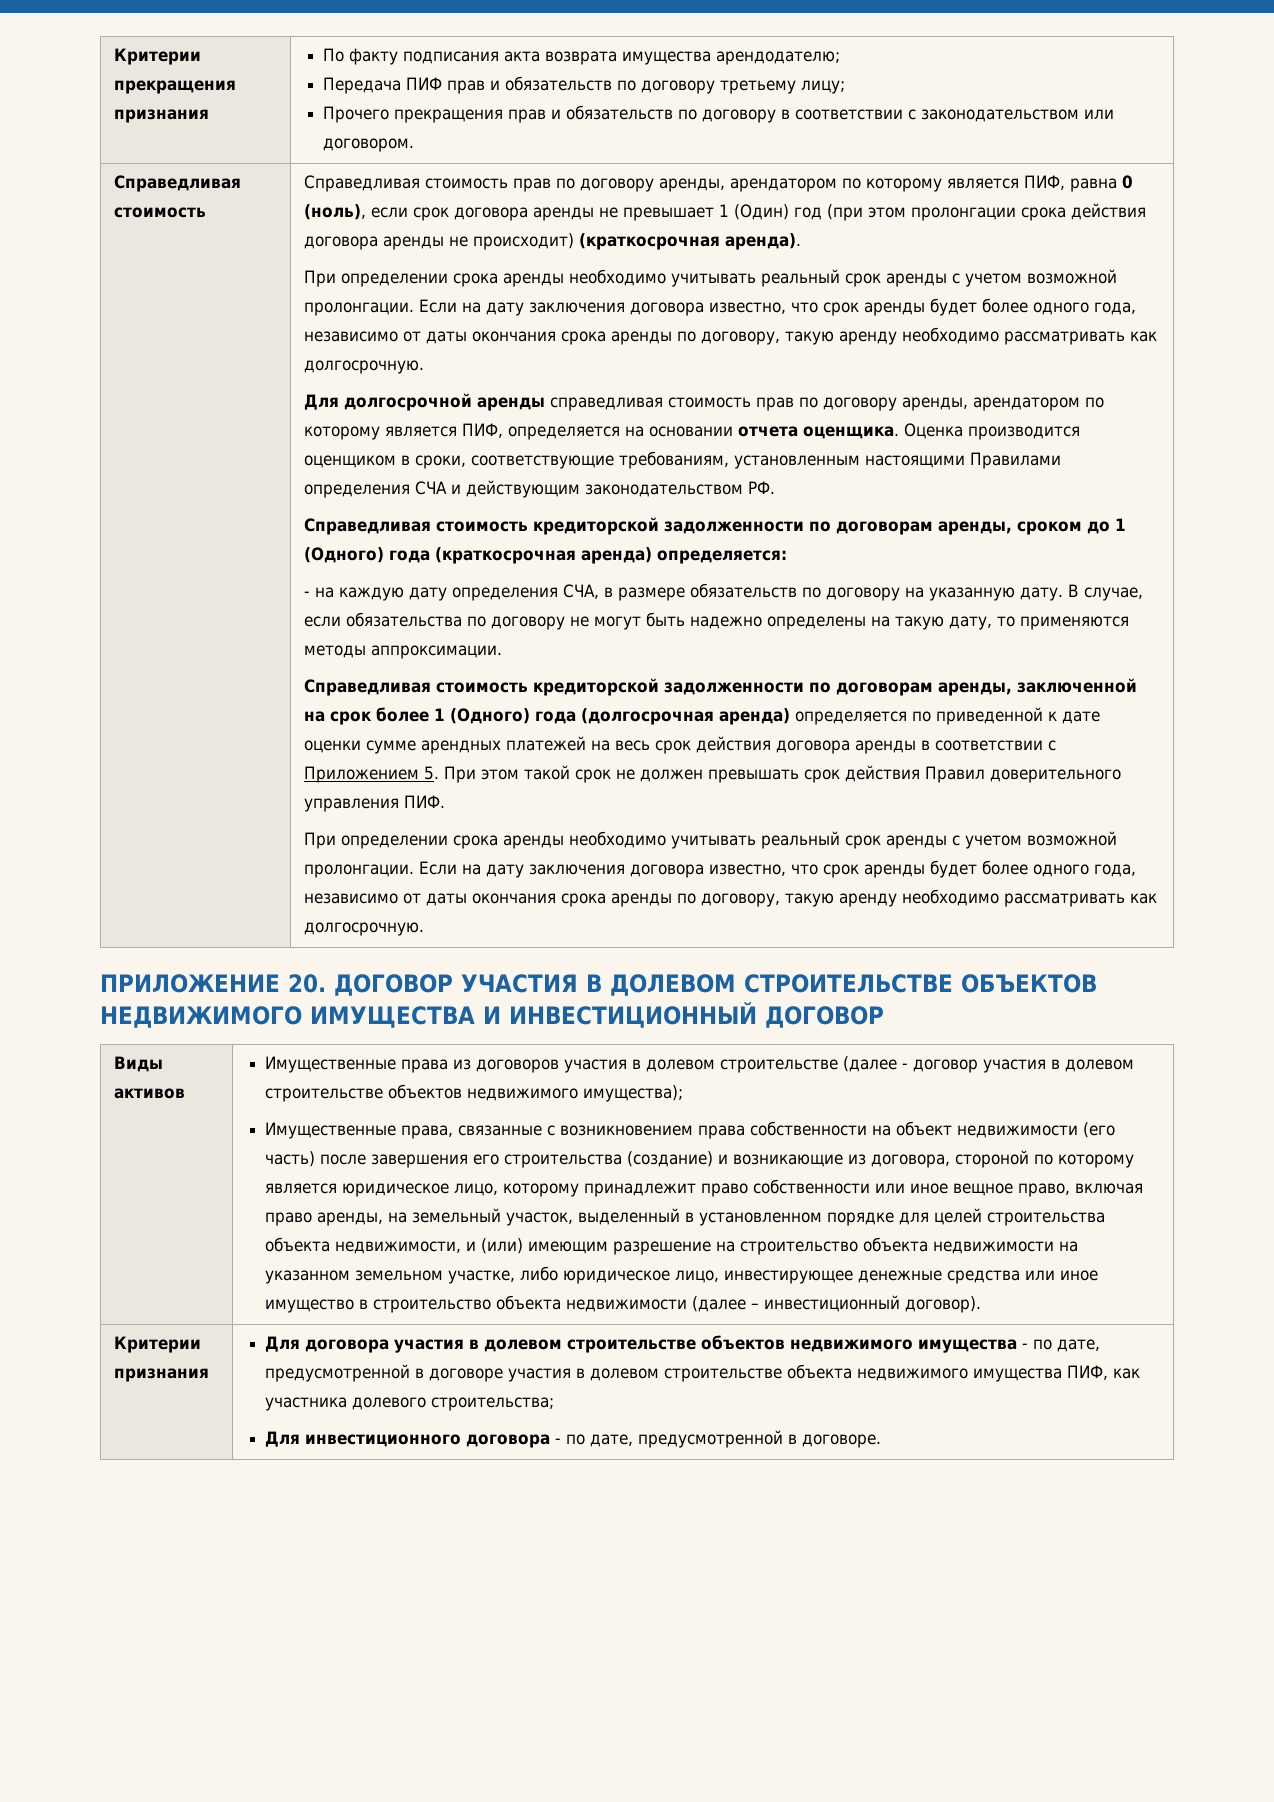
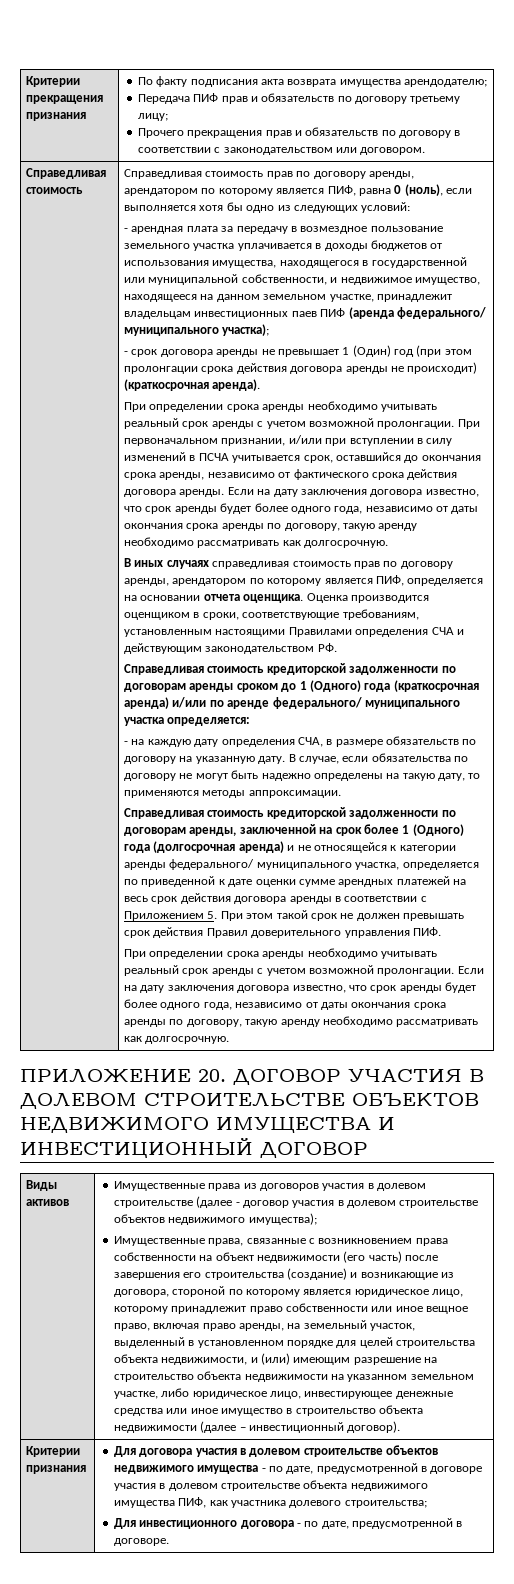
- Справедливая стоимость прав по договору аренды, арендатором по которому является ПИФ, равна 0 (ноль), если срок договора аренды не превышает 1 (Один) год (при этом пролонгации срока действия договора аренды не происходит) (краткосрочная аренда).
+ Справедливая стоимость прав по договору аренды, арендатором по которому является ПИФ, равна 0 (ноль), если выполняется хотя бы одно из следующих условий:
+ - арендная плата за передачу в возмездное пользование земельного участка уплачивается в доходы бюджетов от использования имущества, находящегося в государственной или муниципальной собственности, и недвижимое имущество, находящееся на данном земельном участке, принадлежит владельцам инвестиционных паев ПИФ (аренда федерального/ муниципального участка);
+ - срок договора аренды не превышает 1 (Один) год (при этом пролонгации срока действия договора аренды не происходит) (краткосрочная аренда).
+ При первоначальном признании, и/или при вступлении в силу изменений в ПСЧА учитывается срок, оставшийся до окончания срока аренды, независимо от фактического срока действия договора аренды.
- Для долгосрочной аренды справедливая стоимость прав по договору аренды, арендатором по которому является ПИФ, определяется на основании отчета оценщика.
+ В иных случаях справедливая стоимость прав по договору аренды, арендатором по которому является ПИФ, определяется на основании отчета оценщика.
- Справедливая стоимость кредиторской задолженности по договорам аренды, сроком до 1 (Одного) года (краткосрочная аренда) определяется:
+ Справедливая стоимость кредиторской задолженности по договорам аренды сроком до 1 (Одного) года (краткосрочная аренда) и/или по аренде федерального/ муниципального участка определяется:
- Справедливая стоимость кредиторской задолженности по договорам аренды, заключенной на срок более 1 (Одного) года (долгосрочная аренда) определяется по приведенной к дате оценки сумме арендных платежей на весь срок действия договора аренды в соответствии с Приложением 5. При этом такой срок не должен превышать срок действия Правил доверительного управления ПИФ.
+ Справедливая стоимость кредиторской задолженности по договорам аренды, заключенной на срок более 1 (Одного) года (долгосрочная аренда) и не относящейся к категории аренды федерального/ муниципального участка, определяется по приведенной к дате оценки сумме арендных платежей на весь срок действия договора аренды в соответствии с Приложением 5. При этом такой срок не должен превышать срок действия Правил доверительного управления ПИФ.

